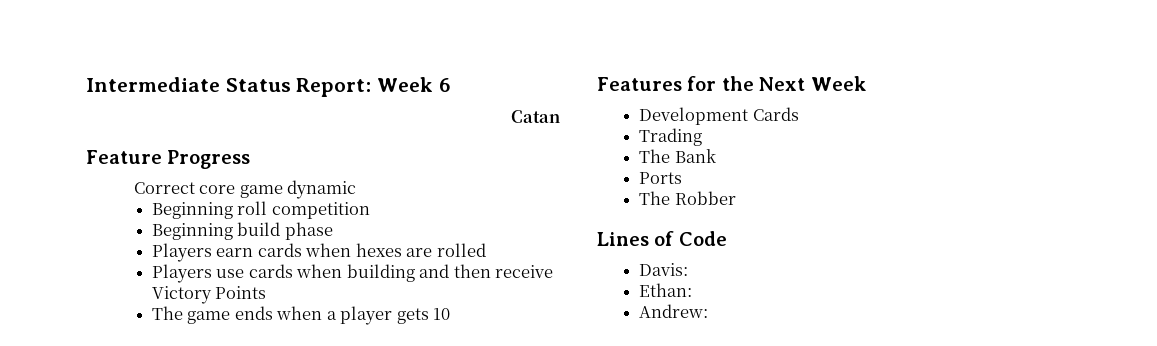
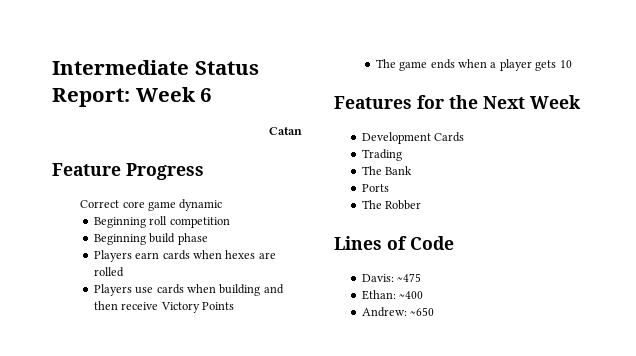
- Davis:
+ Davis: ~475
- Ethan:
+ Ethan: ~400
- Andrew:
+ Andrew: ~650

